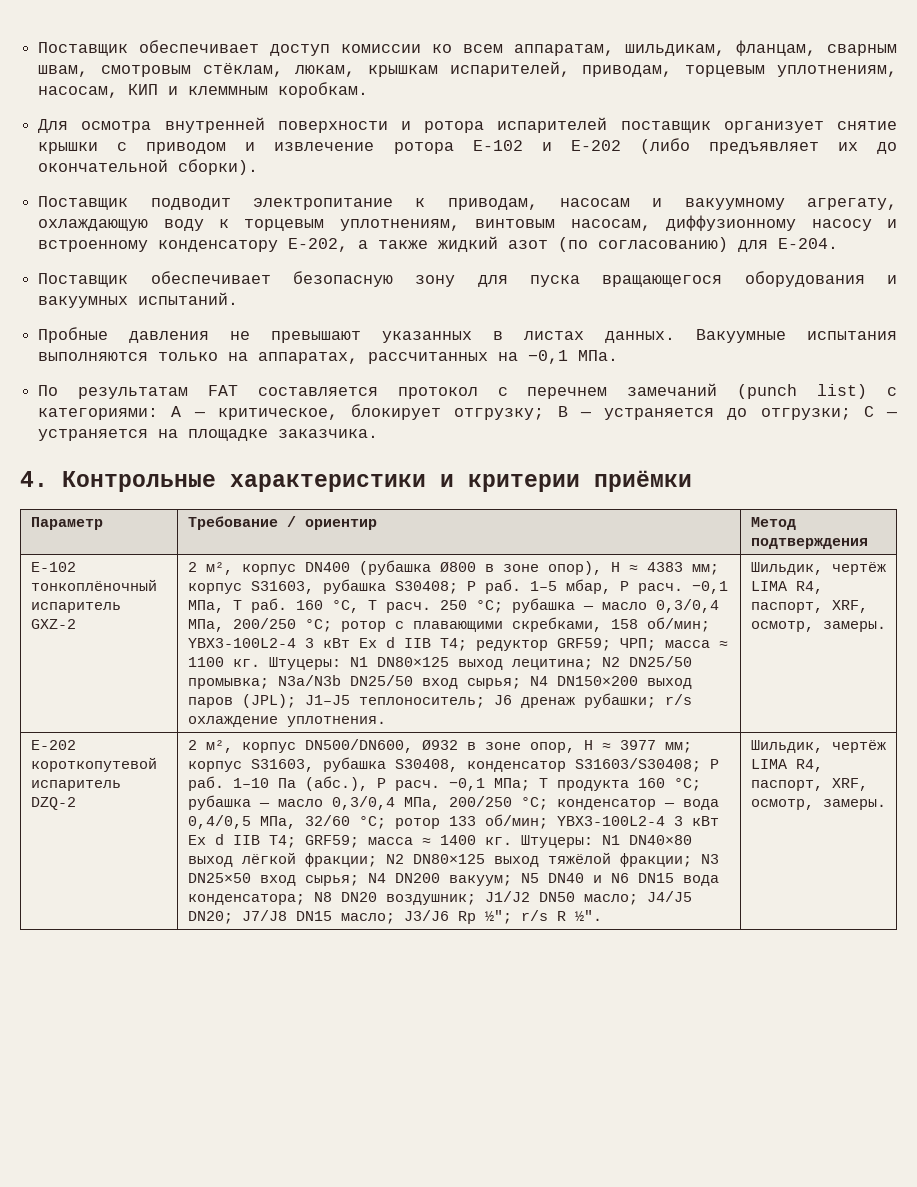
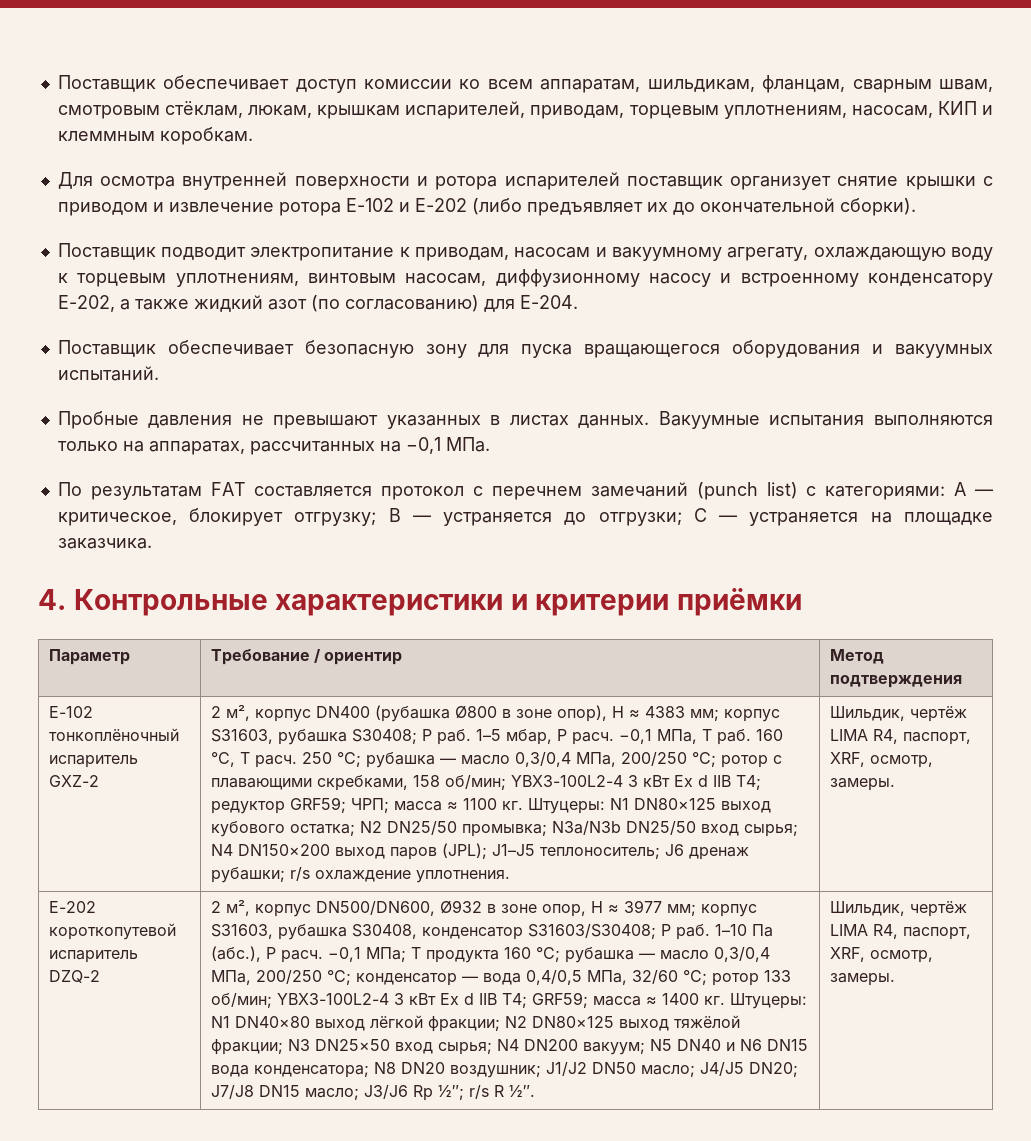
- Штуцеры: N1 DN80×125 выход лецитина; N2 DN25/50 промывка; N3a/N3b DN25/50 вход сырья; N4 DN150×200 выход паров (JPL); J1–J5 теплоноситель; J6 дренаж рубашки; r/s охлаждение уплотнения.
+ Штуцеры: N1 DN80×125 выход кубового остатка; N2 DN25/50 промывка; N3a/N3b DN25/50 вход сырья; N4 DN150×200 выход паров (JPL); J1–J5 теплоноситель; J6 дренаж рубашки; r/s охлаждение уплотнения.

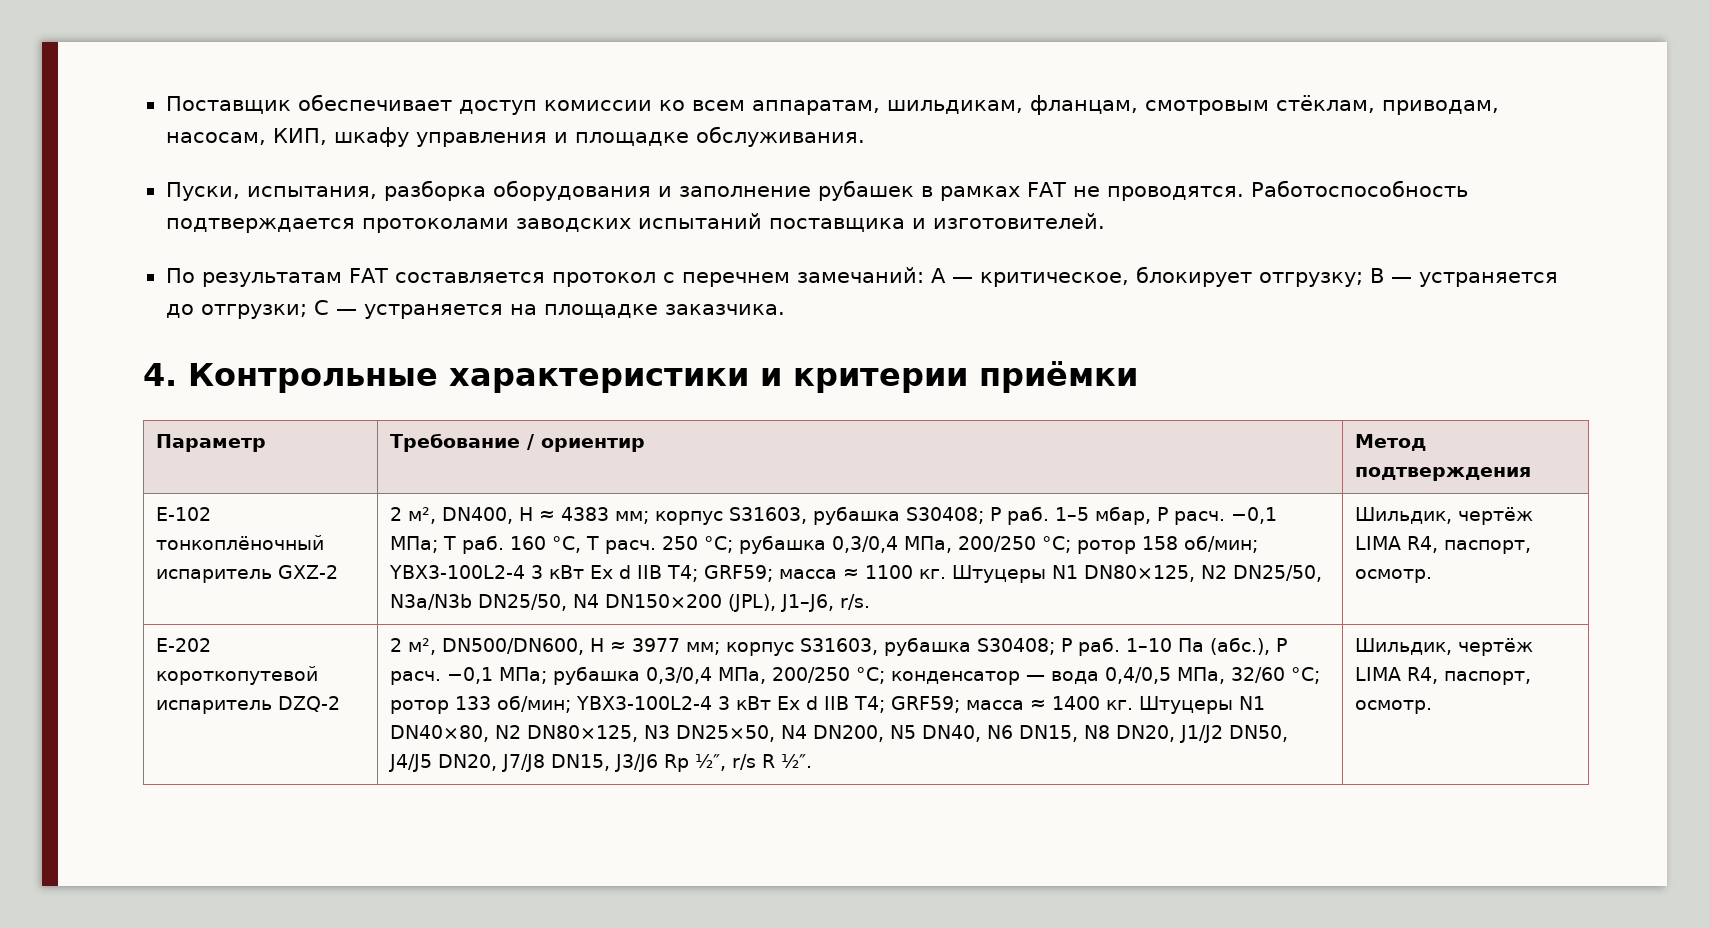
- Поставщик обеспечивает доступ комиссии ко всем аппаратам, шильдикам, фланцам, сварным швам, смотровым стёклам, люкам, крышкам испарителей, приводам, торцевым уплотнениям, насосам, КИП и клеммным коробкам.
- Для осмотра внутренней поверхности и ротора испарителей поставщик организует снятие крышки с приводом и извлечение ротора E-102 и E-202 (либо предъявляет их до окончательной сборки).
- Поставщик подводит электропитание к приводам, насосам и вакуумному агрегату, охлаждающую воду к торцевым уплотнениям, винтовым насосам, диффузионному насосу и встроенному конденсатору E-202, а также жидкий азот (по согласованию) для E-204.
- Поставщик обеспечивает безопасную зону для пуска вращающегося оборудования и вакуумных испытаний.
- Пробные давления не превышают указанных в листах данных. Вакуумные испытания выполняются только на аппаратах, рассчитанных на −0,1 МПа.
+ Поставщик обеспечивает доступ комиссии ко всем аппаратам, шильдикам, фланцам, смотровым стёклам, приводам, насосам, КИП, шкафу управления и площадке обслуживания.
+ Пуски, испытания, разборка оборудования и заполнение рубашек в рамках FAT не проводятся. Работоспособность подтверждается протоколами заводских испытаний поставщика и изготовителей.
- По результатам FAT составляется протокол с перечнем замечаний (punch list) с категориями: A — критическое, блокирует отгрузку; B — устраняется до отгрузки; C — устраняется на площадке заказчика.
+ По результатам FAT составляется протокол с перечнем замечаний: A — критическое, блокирует отгрузку; B — устраняется до отгрузки; C — устраняется на площадке заказчика.
- 2 м², корпус DN400 (рубашка Ø800 в зоне опор), H ≈ 4383 мм; корпус S31603, рубашка S30408; P раб.
+ 2 м², DN400, H ≈ 4383 мм; корпус S31603, рубашка S30408; P раб.
- −0,1 МПа, T раб.
+ −0,1 МПа; T раб.
- 250 °C; рубашка — масло 0,3/0,4 МПа, 200/250 °C; ротор с плавающими скребками, 158 об/мин; YBX3-100L2-4 3 кВт Ex d IIB T4; редуктор GRF59; ЧРП; масса ≈ 1100 кг.
+ 250 °C; рубашка 0,3/0,4 МПа, 200/250 °C; ротор 158 об/мин; YBX3-100L2-4 3 кВт Ex d IIB T4; GRF59; масса ≈ 1100 кг.
- Штуцеры: N1 DN80×125 выход кубового остатка; N2 DN25/50 промывка; N3a/N3b DN25/50 вход сырья; N4 DN150×200 выход паров (JPL); J1–J5 теплоноситель; J6 дренаж рубашки; r/s охлаждение уплотнения. | Шильдик, чертёж LIMA R4, паспорт, XRF, осмотр, замеры.
+ Штуцеры N1 DN80×125, N2 DN25/50, N3a/N3b DN25/50, N4 DN150×200 (JPL), J1–J6, r/s. | Шильдик, чертёж LIMA R4, паспорт, осмотр.
- 2 м², корпус DN500/DN600, Ø932 в зоне опор, H ≈ 3977 мм; корпус S31603, рубашка S30408, конденсатор S31603/S30408; P раб.
+ 2 м², DN500/DN600, H ≈ 3977 мм; корпус S31603, рубашка S30408; P раб.
- −0,1 МПа; T продукта 160 °C; рубашка — масло 0,3/0,4 МПа, 200/250 °C; конденсатор — вода 0,4/0,5 МПа, 32/60 °C; ротор 133 об/мин; YBX3-100L2-4 3 кВт Ex d IIB T4; GRF59; масса ≈ 1400 кг.
+ −0,1 МПа; рубашка 0,3/0,4 МПа, 200/250 °C; конденсатор — вода 0,4/0,5 МПа, 32/60 °C; ротор 133 об/мин; YBX3-100L2-4 3 кВт Ex d IIB T4; GRF59; масса ≈ 1400 кг.
- Штуцеры: N1 DN40×80 выход лёгкой фракции; N2 DN80×125 выход тяжёлой фракции; N3 DN25×50 вход сырья; N4 DN200 вакуум; N5 DN40 и N6 DN15 вода конденсатора; N8 DN20 воздушник; J1/J2 DN50 масло; J4/J5 DN20; J7/J8 DN15 масло; J3/J6 Rp ½″; r/s R ½″. | Шильдик, чертёж LIMA R4, паспорт, XRF, осмотр, замеры.
+ Штуцеры N1 DN40×80, N2 DN80×125, N3 DN25×50, N4 DN200, N5 DN40, N6 DN15, N8 DN20, J1/J2 DN50, J4/J5 DN20, J7/J8 DN15, J3/J6 Rp ½″, r/s R ½″. | Шильдик, чертёж LIMA R4, паспорт, осмотр.

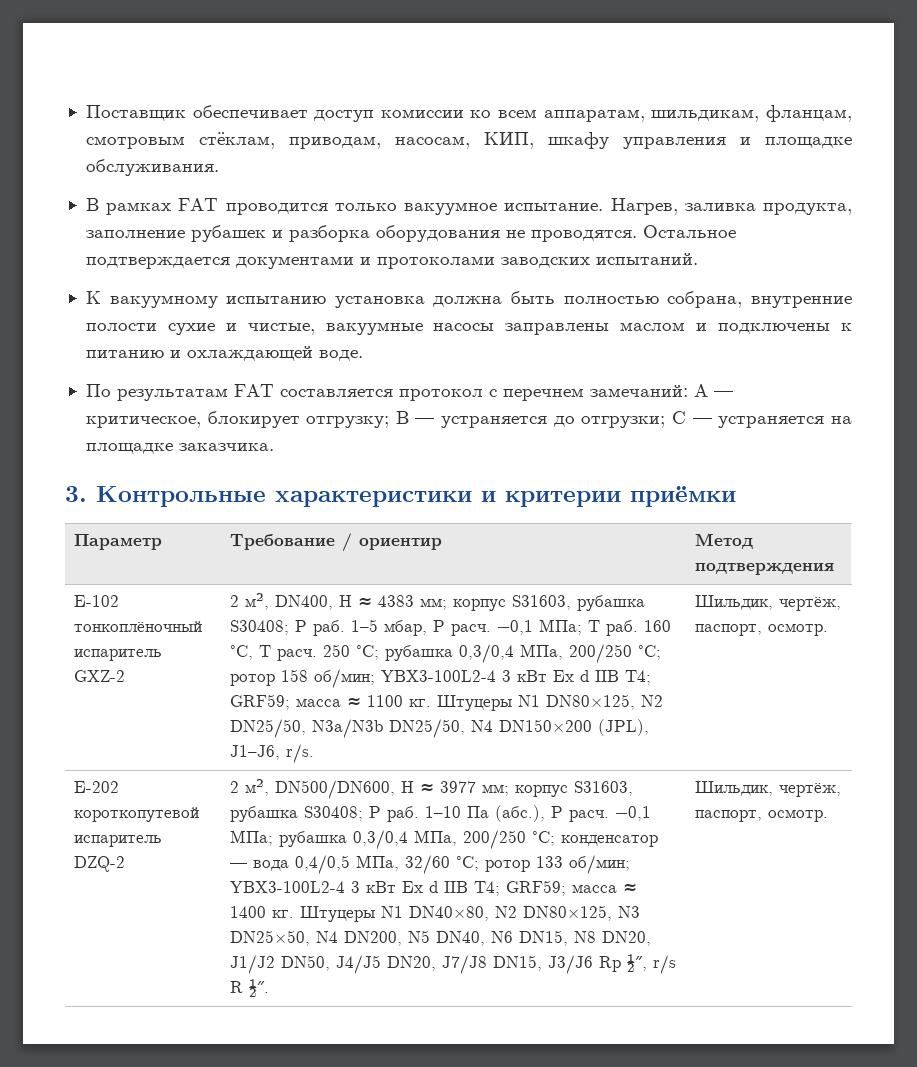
- Пуски, испытания, разборка оборудования и заполнение рубашек в рамках FAT не проводятся. Работоспособность подтверждается протоколами заводских испытаний поставщика и изготовителей.
+ В рамках FAT проводится только вакуумное испытание. Нагрев, заливка продукта, заполнение рубашек и разборка оборудования не проводятся. Остальное подтверждается документами и протоколами заводских испытаний.
+ К вакуумному испытанию установка должна быть полностью собрана, внутренние полости сухие и чистые, вакуумные насосы заправлены маслом и подключены к питанию и охлаждающей воде.
- 4. Контрольные характеристики и критерии приёмки
+ 3. Контрольные характеристики и критерии приёмки
- Штуцеры N1 DN80×125, N2 DN25/50, N3a/N3b DN25/50, N4 DN150×200 (JPL), J1–J6, r/s. | Шильдик, чертёж LIMA R4, паспорт, осмотр.
+ Штуцеры N1 DN80×125, N2 DN25/50, N3a/N3b DN25/50, N4 DN150×200 (JPL), J1–J6, r/s. | Шильдик, чертёж, паспорт, осмотр.
- Штуцеры N1 DN40×80, N2 DN80×125, N3 DN25×50, N4 DN200, N5 DN40, N6 DN15, N8 DN20, J1/J2 DN50, J4/J5 DN20, J7/J8 DN15, J3/J6 Rp ½″, r/s R ½″. | Шильдик, чертёж LIMA R4, паспорт, осмотр.
+ Штуцеры N1 DN40×80, N2 DN80×125, N3 DN25×50, N4 DN200, N5 DN40, N6 DN15, N8 DN20, J1/J2 DN50, J4/J5 DN20, J7/J8 DN15, J3/J6 Rp ½″, r/s R ½″. | Шильдик, чертёж, паспорт, осмотр.

